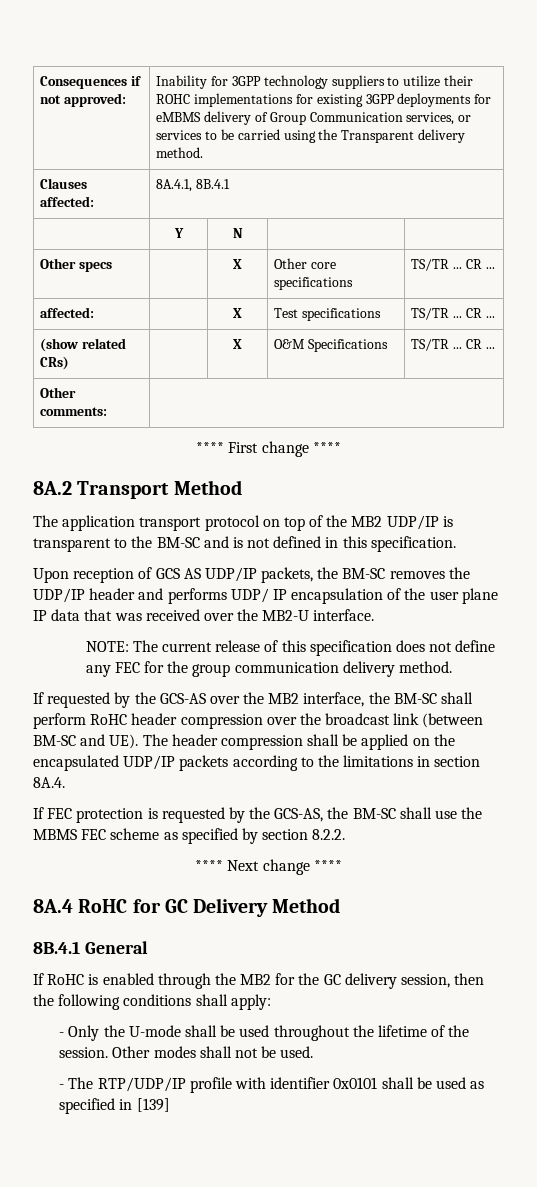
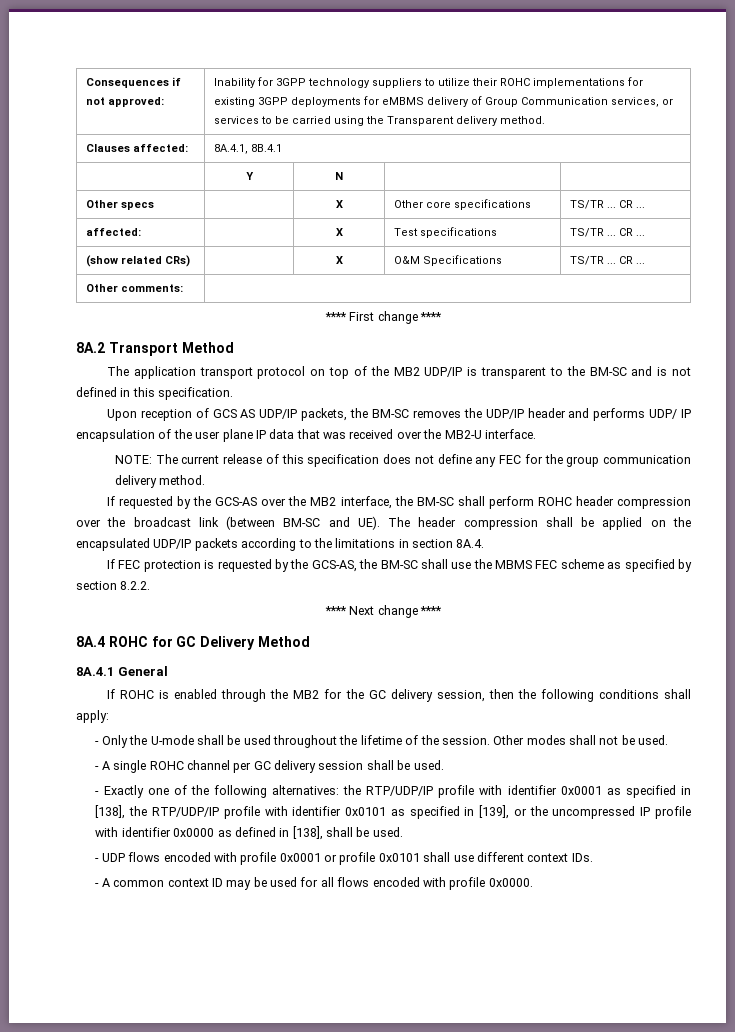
- If requested by the GCS-AS over the MB2 interface, the BM-SC shall perform RoHC header compression over the broadcast link (between BM-SC and UE). The header compression shall be applied on the encapsulated UDP/IP packets according to the limitations in section 8A.4.
+ If requested by the GCS-AS over the MB2 interface, the BM-SC shall perform ROHC header compression over the broadcast link (between BM-SC and UE). The header compression shall be applied on the encapsulated UDP/IP packets according to the limitations in section 8A.4.
- 8A.4 RoHC for GC Delivery Method
+ 8A.4 ROHC for GC Delivery Method
- 8B.4.1 General
+ 8A.4.1 General
- If RoHC is enabled through the MB2 for the GC delivery session, then the following conditions shall apply:
+ If ROHC is enabled through the MB2 for the GC delivery session, then the following conditions shall apply:
- - The RTP/UDP/IP profile with identifier 0x0101 shall be used as specified in [139]
+ - A single ROHC channel per GC delivery session shall be used.
+ - Exactly one of the following alternatives: the RTP/UDP/IP profile with identifier 0x0001 as specified in [138], the RTP/UDP/IP profile with identifier 0x0101 as specified in [139], or the uncompressed IP profile with identifier 0x0000 as defined in [138], shall be used.
+ - UDP flows encoded with profile 0x0001 or profile 0x0101 shall use different context IDs.
+ - A common context ID may be used for all flows encoded with profile 0x0000.

